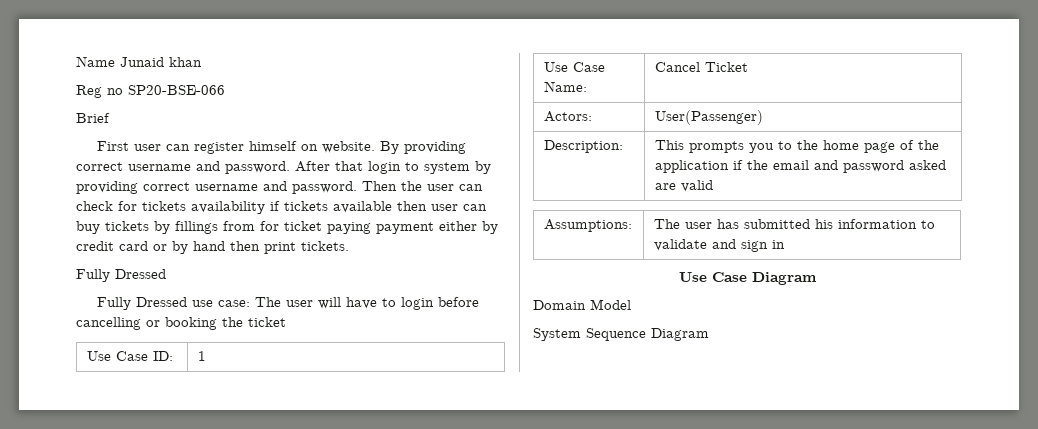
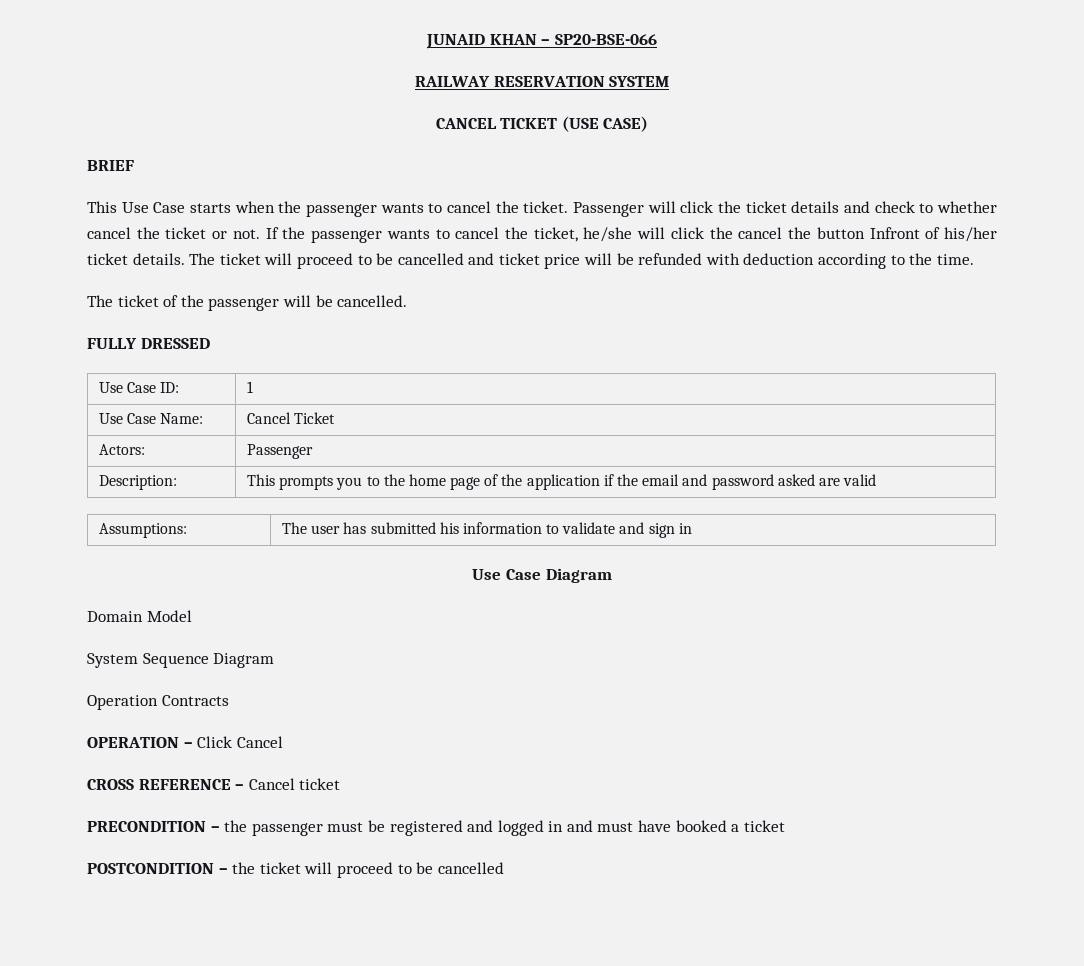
- Name Junaid khan
- Reg no SP20-BSE-066
- Brief
- First user can register himself on website. By providing correct username and password. After that login to system by providing correct username and password. Then the user can check for tickets availability if tickets available then user can buy tickets by fillings from for ticket paying payment either by credit card or by hand then print tickets.
- Fully Dressed
- Fully Dressed use case: The user will have to login before cancelling or booking the ticket
+ JUNAID KHAN – SP20-BSE-066
+ RAILWAY RESERVATION SYSTEM
+ CANCEL TICKET (USE CASE)
+ BRIEF
+ This Use Case starts when the passenger wants to cancel the ticket. Passenger will click the ticket details and check to whether cancel the ticket or not. If the passenger wants to cancel the ticket, he/she will click the cancel the button Infront of his/her ticket details. The ticket will proceed to be cancelled and ticket price will be refunded with deduction according to the time.
+ The ticket of the passenger will be cancelled.
+ FULLY DRESSED
- Actors: | User(Passenger)
+ Actors: | Passenger
+ Operation Contracts
+ OPERATION – Click Cancel
+ CROSS REFERENCE – Cancel ticket
+ PRECONDITION – the passenger must be registered and logged in and must have booked a ticket
+ POSTCONDITION – the ticket will proceed to be cancelled

